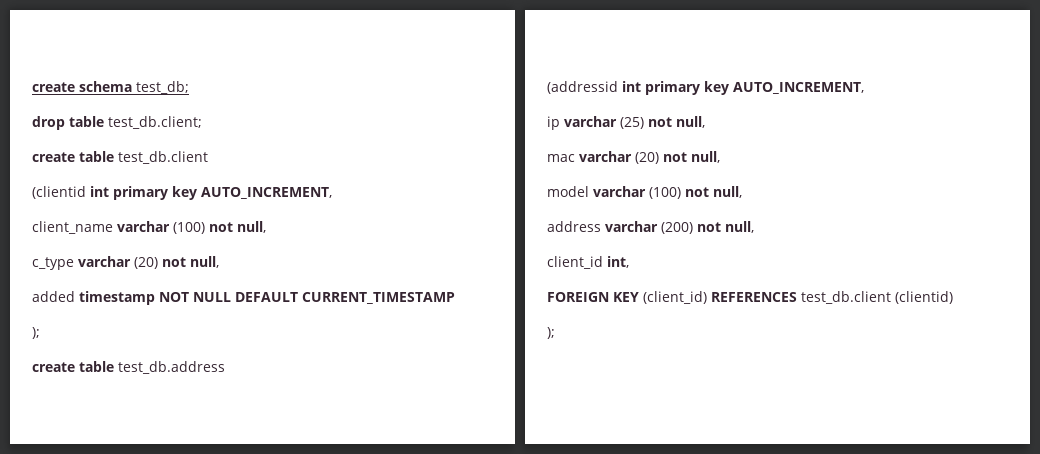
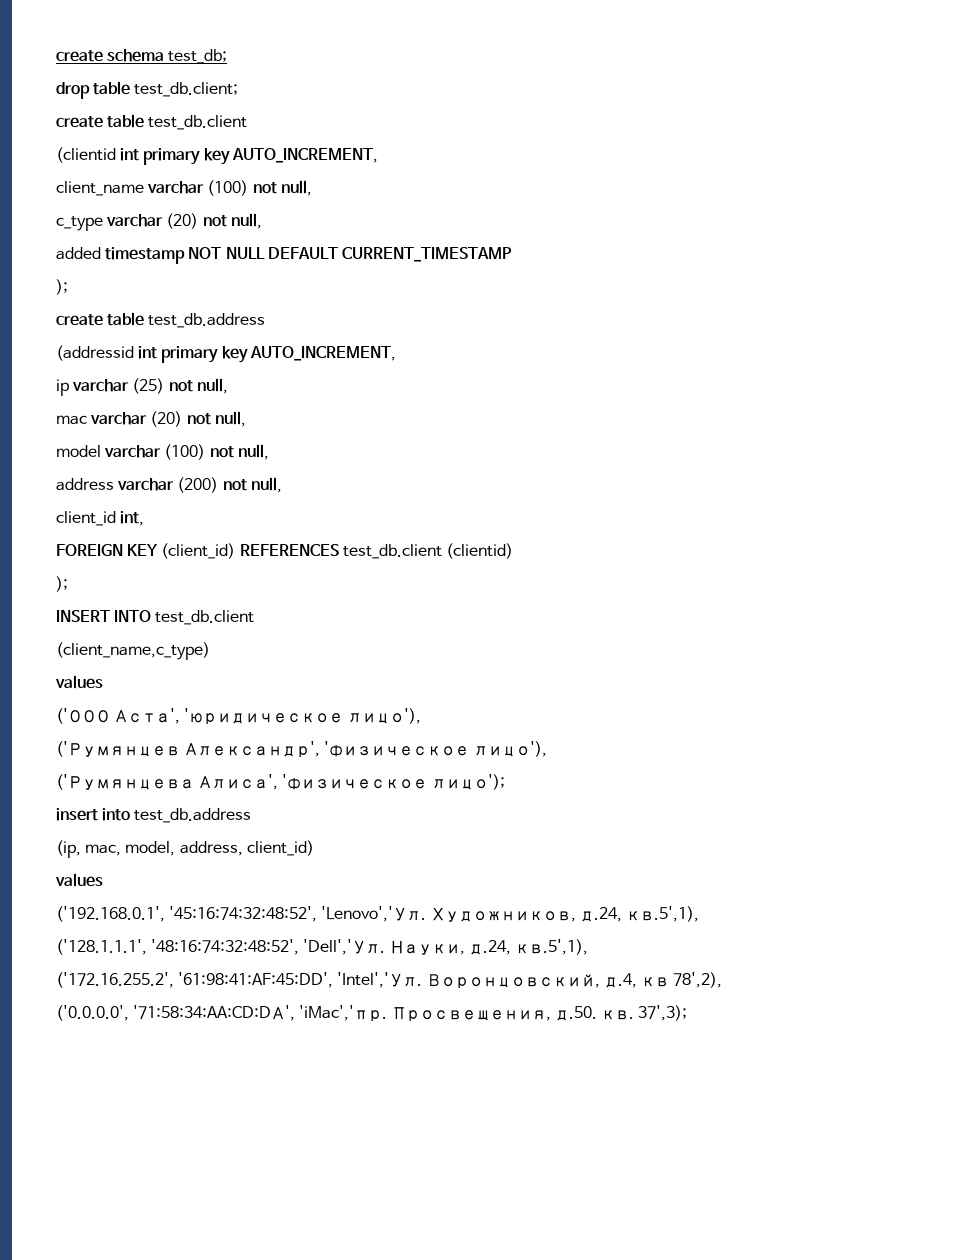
+ INSERT INTO test_db.client
+ (client_name,c_type)
+ values
+ ('ООО Аста', 'юридическое лицо'),
+ ('Румянцев Александр', 'физическое лицо'),
+ ('Румянцева Алиса', 'физическое лицо');
+ insert into test_db.address
+ (ip, mac, model, address, client_id)
+ values
+ ('192.168.0.1', '45:16:74:32:48:52', 'Lenovo','Ул. Художников, д.24, кв.5',1),
+ ('128.1.1.1', '48:16:74:32:48:52', 'Dell','Ул. Науки, д.24, кв.5',1),
+ ('172.16.255.2', '61:98:41:AF:45:DD', 'Intel','Ул. Воронцовский, д.4, кв 78',2),
+ ('0.0.0.0', '71:58:34:AA:CD:DА', 'iMac','пр. Просвещения, д.50. кв. 37',3);

